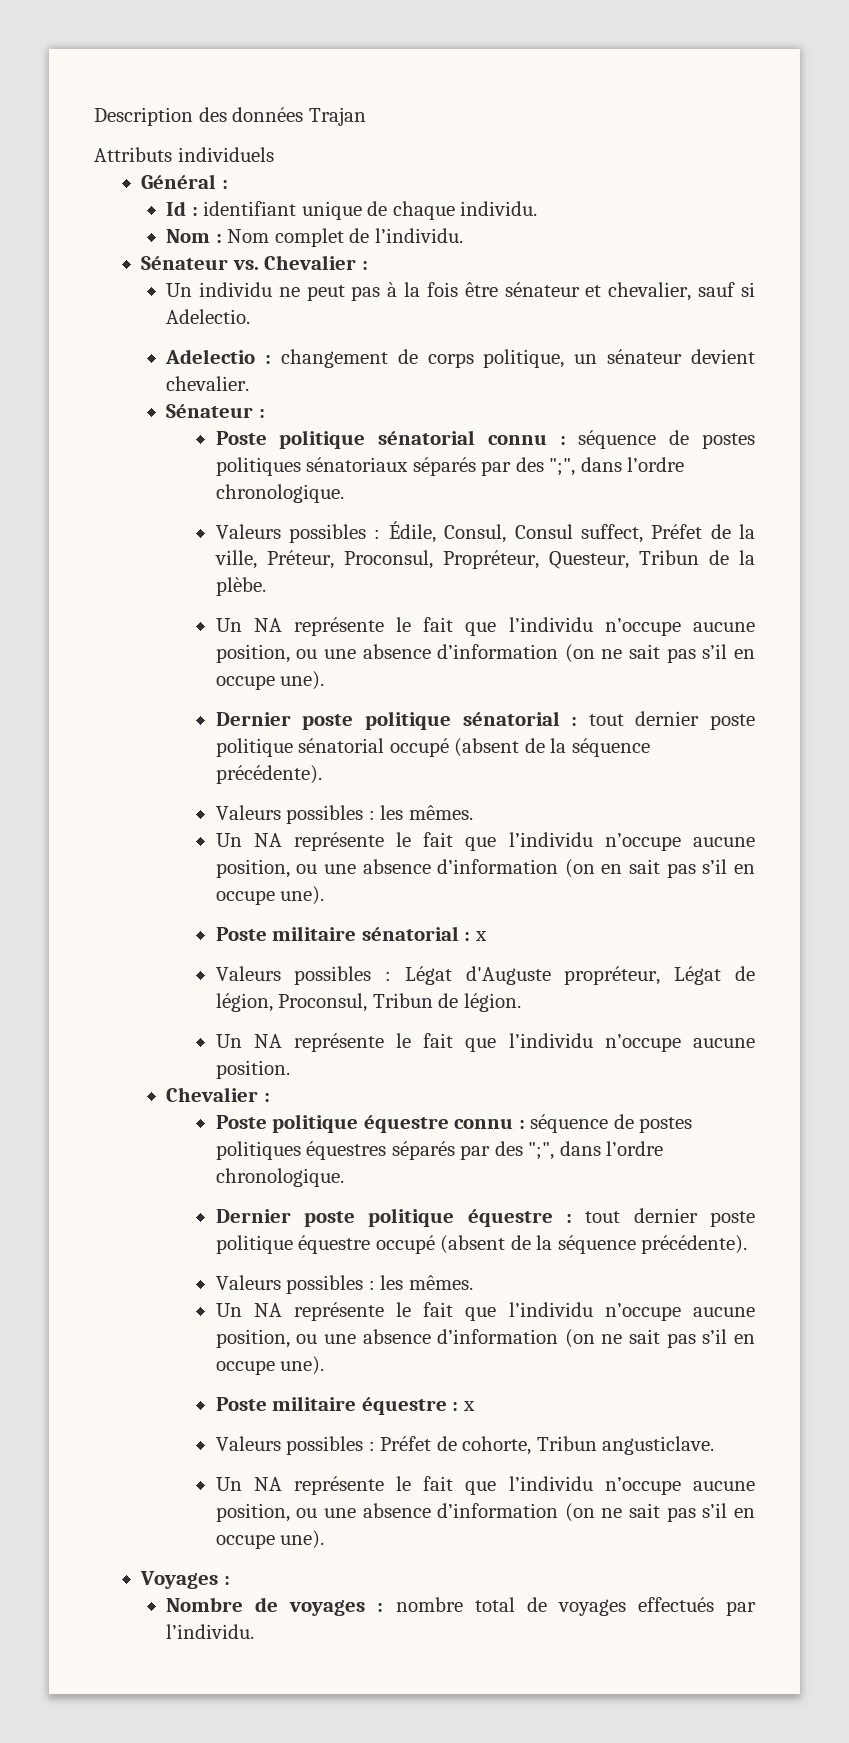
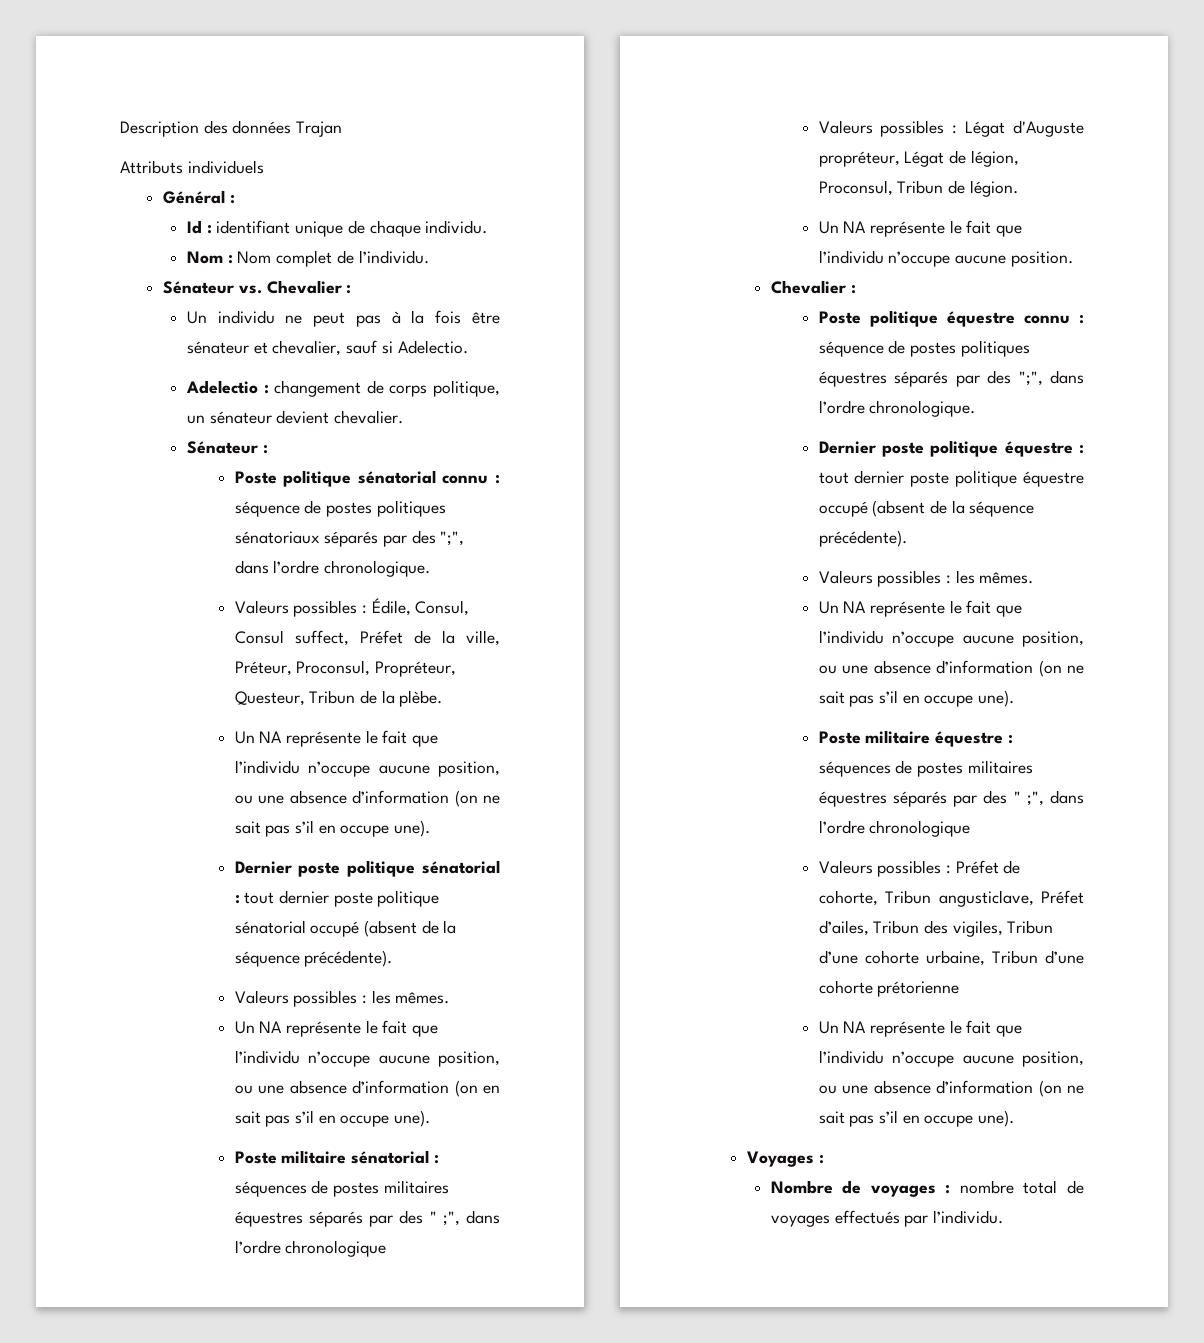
- Poste militaire sénatorial : x
+ Poste militaire sénatorial : séquences de postes militaires équestres séparés par des " ;", dans l’ordre chronologique
- Poste militaire équestre : x
+ Poste militaire équestre : séquences de postes militaires équestres séparés par des " ;", dans l’ordre chronologique
- Valeurs possibles : Préfet de cohorte, Tribun angusticlave.
+ Valeurs possibles : Préfet de cohorte, Tribun angusticlave, Préfet d’ailes, Tribun des vigiles, Tribun d’une cohorte urbaine, Tribun d’une cohorte prétorienne

